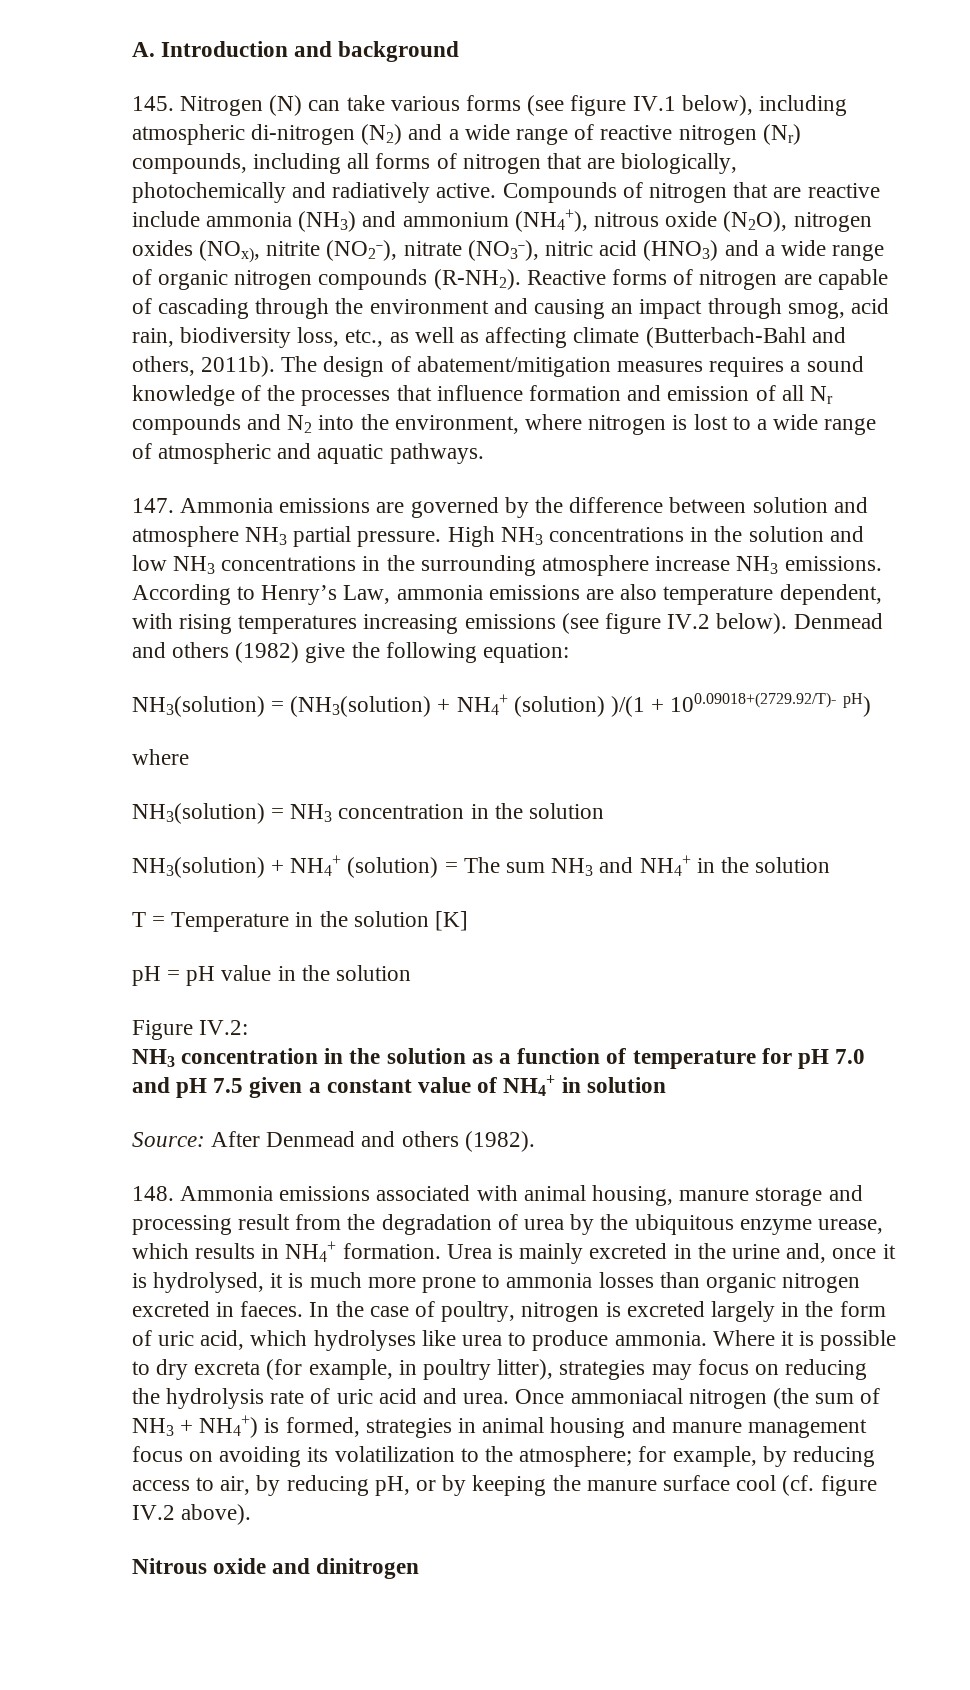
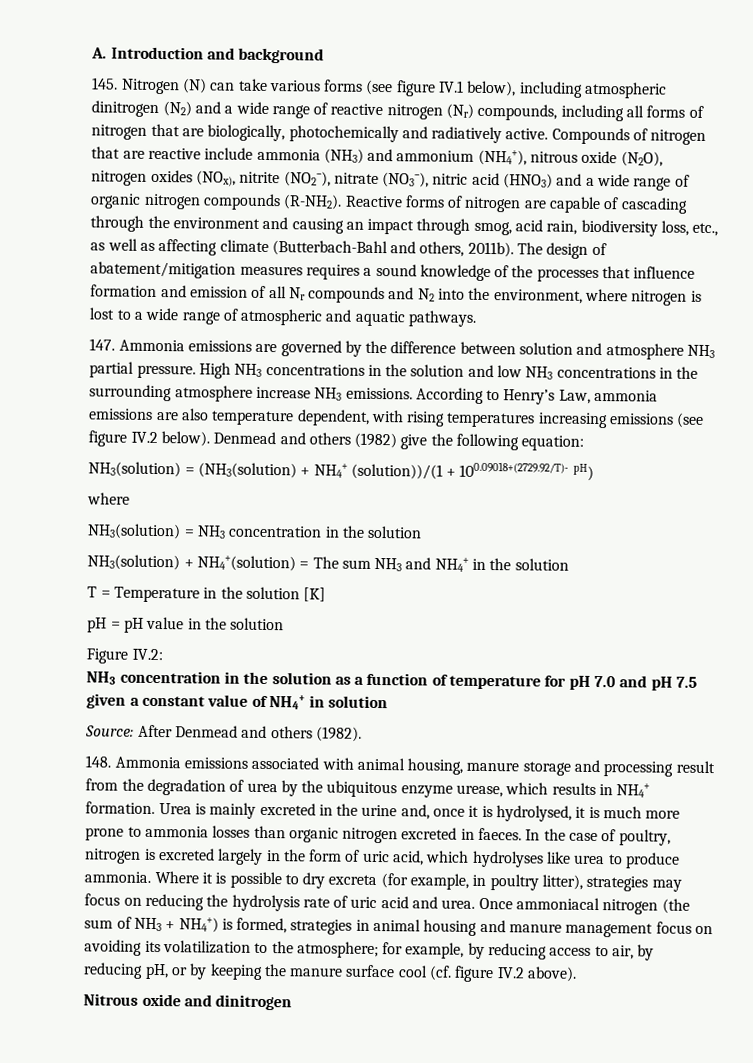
- 145. Nitrogen (N) can take various forms (see figure IV.1 below), including atmospheric di-nitrogen (N2) and a wide range of reactive nitrogen (Nr) compounds, including all forms of nitrogen that are biologically, photochemically and radiatively active.
+ 145. Nitrogen (N) can take various forms (see figure IV.1 below), including atmospheric dinitrogen (N2) and a wide range of reactive nitrogen (Nr) compounds, including all forms of nitrogen that are biologically, photochemically and radiatively active.
- NH3(solution) = (NH3(solution) + NH4+ (solution) )/(1 + 100.09018+(2729.92/T)- pH)
+ NH3(solution) = (NH3(solution) + NH4+ (solution))/(1 + 100.09018+(2729.92/T)- pH)
- NH3(solution) + NH4+ (solution) = The sum NH3 and NH4+ in the solution
+ NH3(solution) + NH4+(solution) = The sum NH3 and NH4+ in the solution

